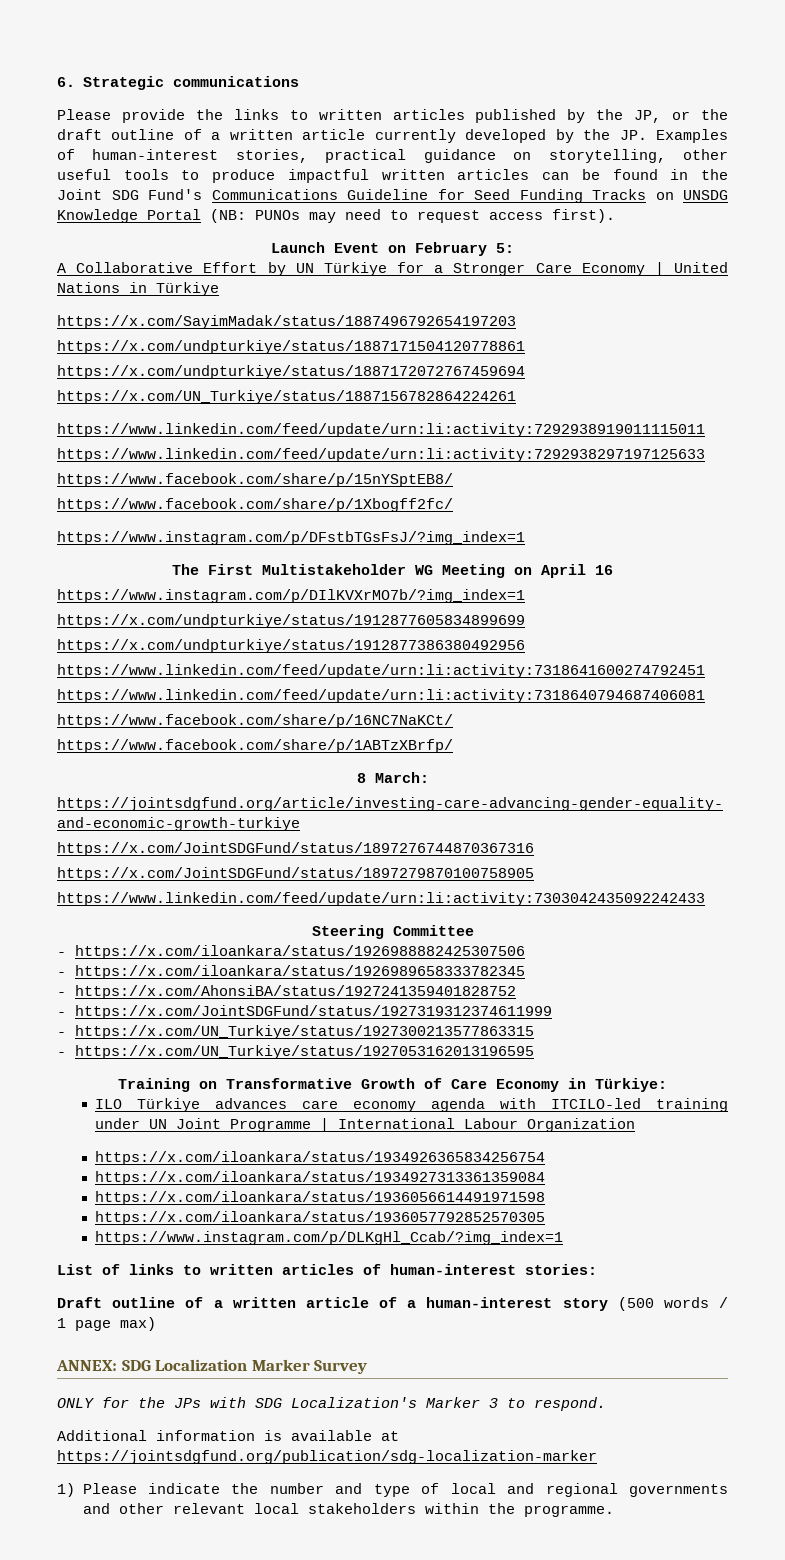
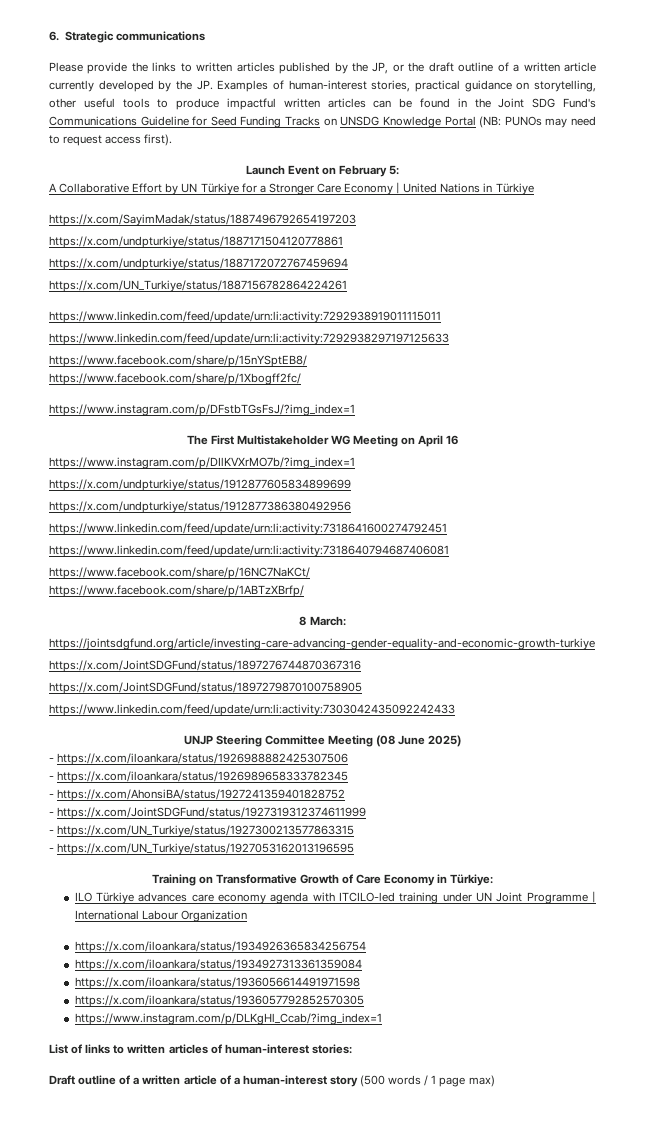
- Steering Committee
+ UNJP Steering Committee Meeting (08 June 2025)
- ANNEX: SDG Localization Marker Survey
- ONLY for the JPs with SDG Localization's Marker 3 to respond.
- Additional information is available at https://jointsdgfund.org/publication/sdg-localization-marker
- 1) Please indicate the number and type of local and regional governments and other relevant local stakeholders within the programme.

